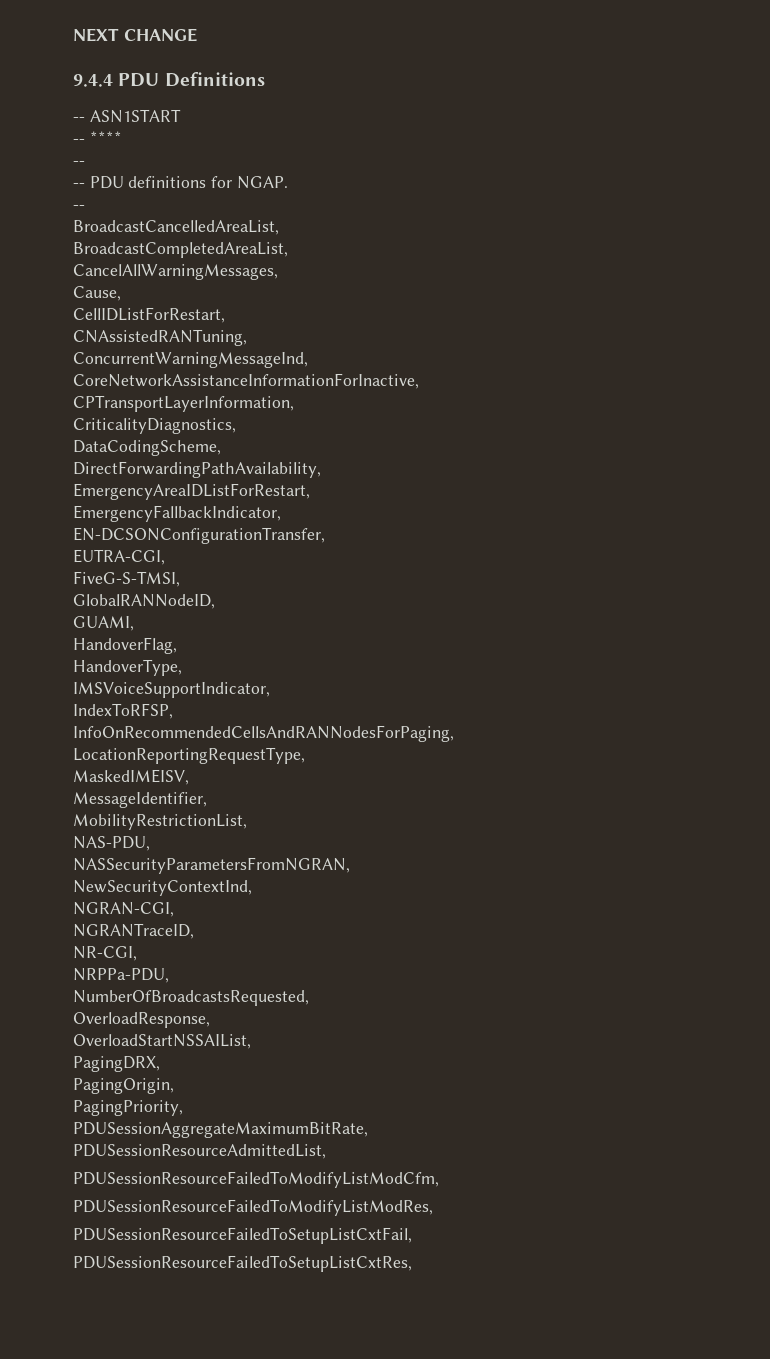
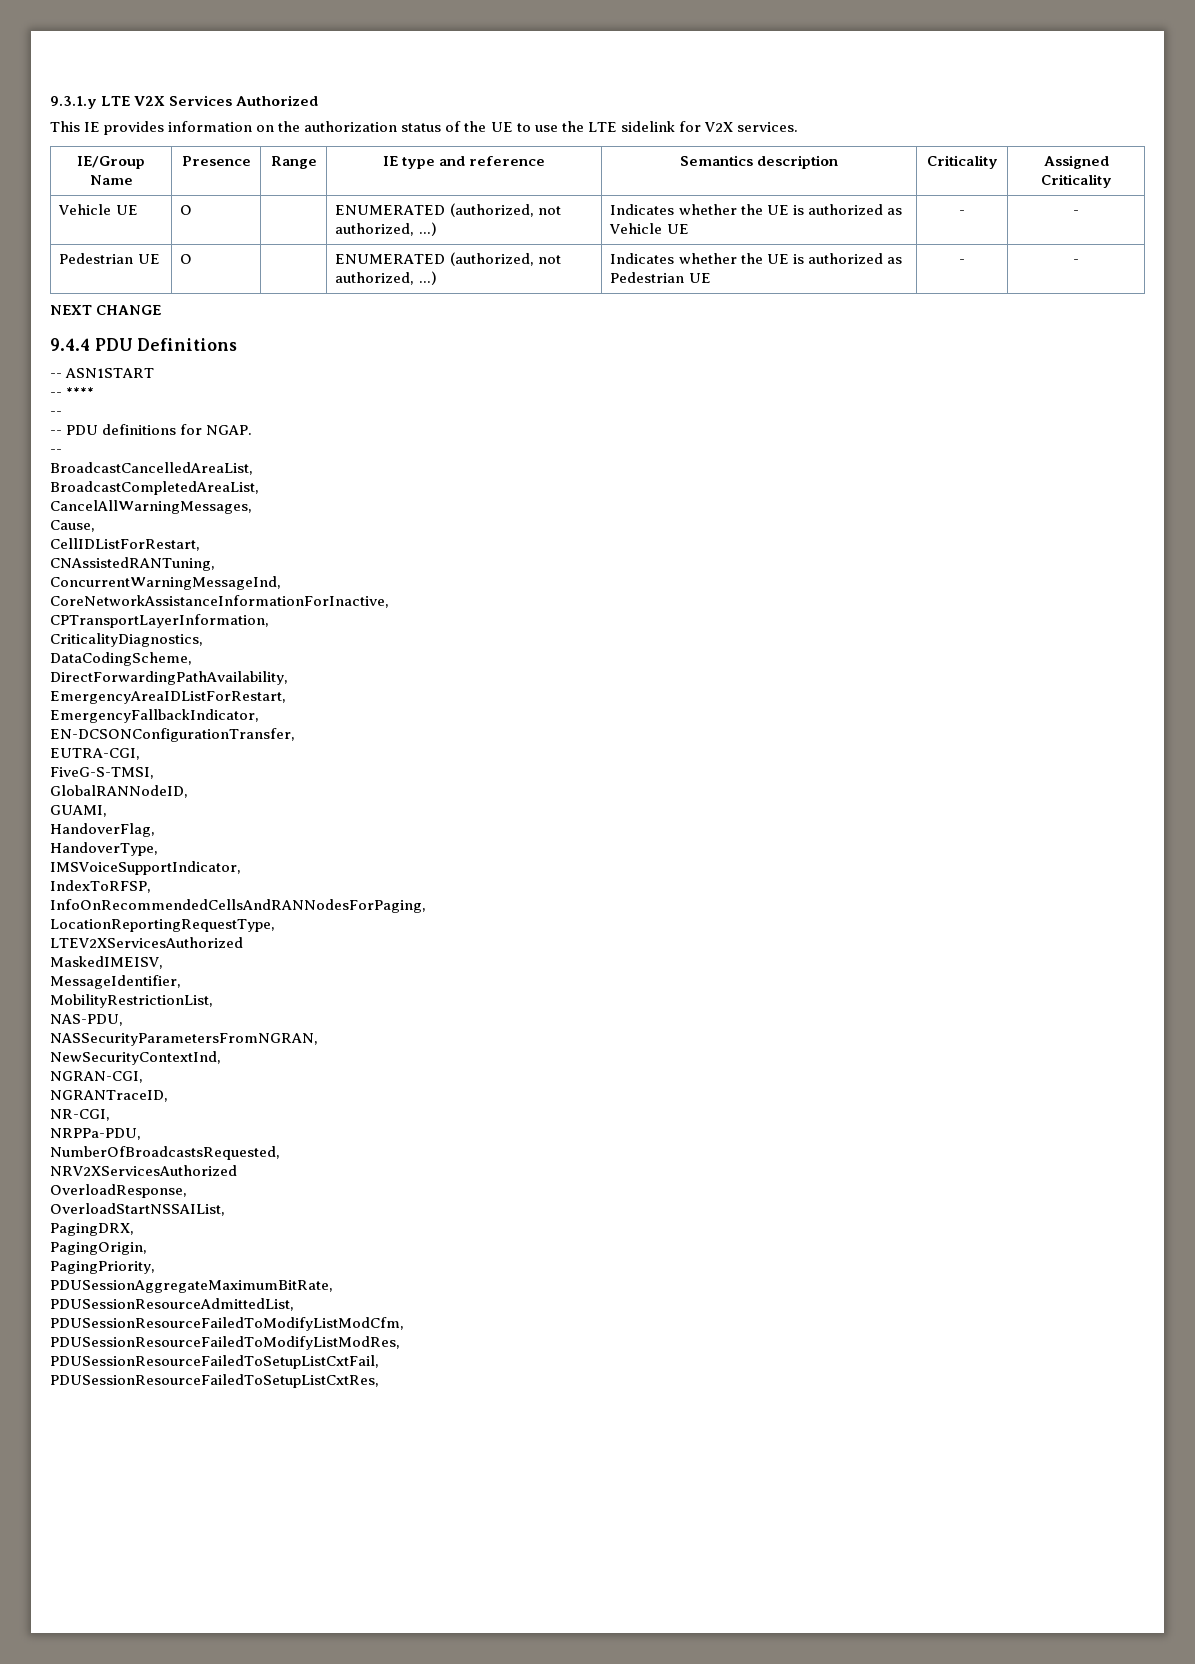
+ 9.3.1.y LTE V2X Services Authorized
+ This IE provides information on the authorization status of the UE to use the LTE sidelink for V2X services.
+ IE/Group Name | Presence | Range | IE type and reference | Semantics description | Criticality | Assigned Criticality
+ Vehicle UE | O | | ENUMERATED (authorized, not authorized, ...) | Indicates whether the UE is authorized as Vehicle UE | - | -
+ Pedestrian UE | O | | ENUMERATED (authorized, not authorized, ...) | Indicates whether the UE is authorized as Pedestrian UE | - | -
+ LTEV2XServicesAuthorized
+ NRV2XServicesAuthorized

